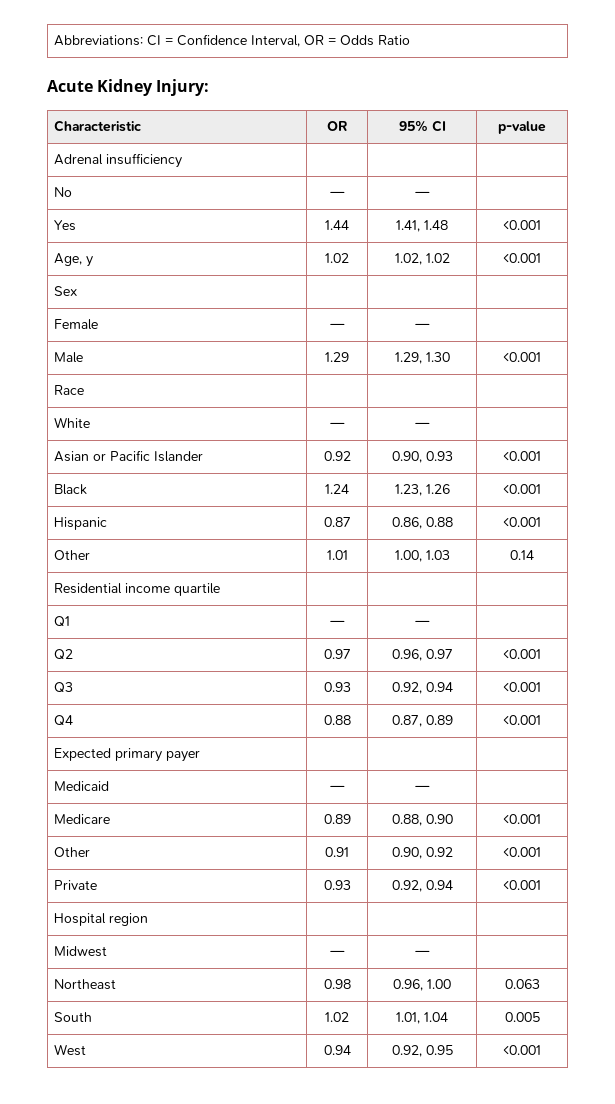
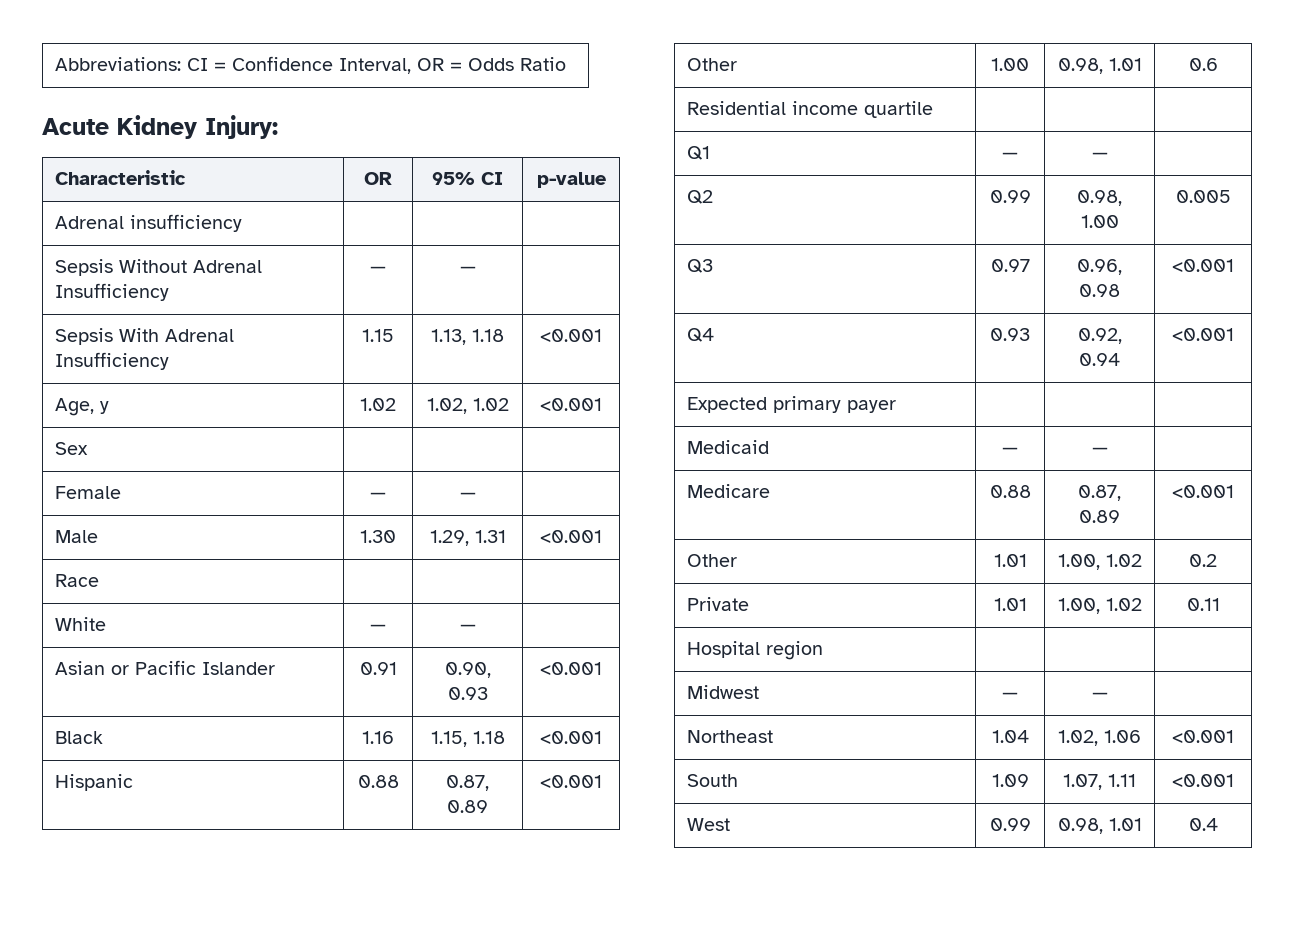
- No | — | — |
- Yes | 1.44 | 1.41, 1.48 | <0.001
+ Sepsis Without Adrenal Insufficiency | — | — |
+ Sepsis With Adrenal Insufficiency | 1.15 | 1.13, 1.18 | <0.001
- Male | 1.29 | 1.29, 1.30 | <0.001
+ Male | 1.30 | 1.29, 1.31 | <0.001
- Asian or Pacific Islander | 0.92 | 0.90, 0.93 | <0.001
+ Asian or Pacific Islander | 0.91 | 0.90, 0.93 | <0.001
- Black | 1.24 | 1.23, 1.26 | <0.001
+ Black | 1.16 | 1.15, 1.18 | <0.001
- Hispanic | 0.87 | 0.86, 0.88 | <0.001
- Other | 1.01 | 1.00, 1.03 | 0.14
+ Hispanic | 0.88 | 0.87, 0.89 | <0.001
+ Other | 1.00 | 0.98, 1.01 | 0.6
- Q2 | 0.97 | 0.96, 0.97 | <0.001
- Q3 | 0.93 | 0.92, 0.94 | <0.001
- Q4 | 0.88 | 0.87, 0.89 | <0.001
+ Q2 | 0.99 | 0.98, 1.00 | 0.005
+ Q3 | 0.97 | 0.96, 0.98 | <0.001
+ Q4 | 0.93 | 0.92, 0.94 | <0.001
- Medicare | 0.89 | 0.88, 0.90 | <0.001
- Other | 0.91 | 0.90, 0.92 | <0.001
- Private | 0.93 | 0.92, 0.94 | <0.001
+ Medicare | 0.88 | 0.87, 0.89 | <0.001
+ Other | 1.01 | 1.00, 1.02 | 0.2
+ Private | 1.01 | 1.00, 1.02 | 0.11
- Northeast | 0.98 | 0.96, 1.00 | 0.063
- South | 1.02 | 1.01, 1.04 | 0.005
- West | 0.94 | 0.92, 0.95 | <0.001
+ Northeast | 1.04 | 1.02, 1.06 | <0.001
+ South | 1.09 | 1.07, 1.11 | <0.001
+ West | 0.99 | 0.98, 1.01 | 0.4

